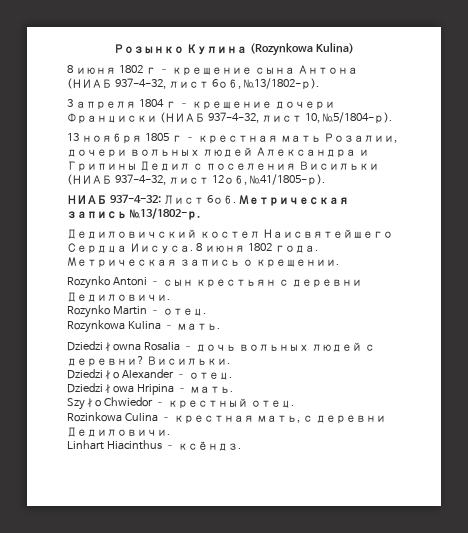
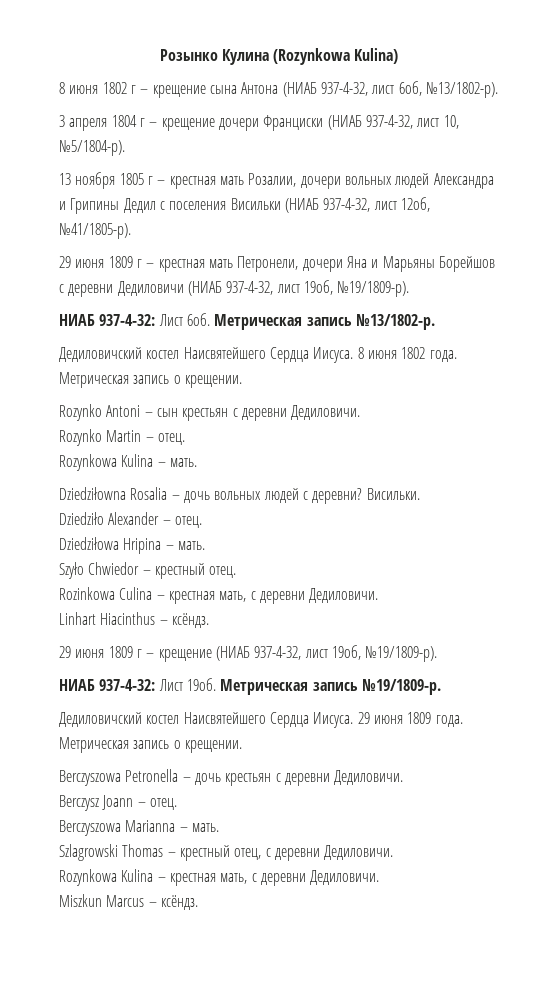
+ 29 июня 1809 г – крестная мать Петронели, дочери Яна и Марьяны Борейшов с деревни Дедиловичи (НИАБ 937-4-32, лист 19об, №19/1809-р).
+ 29 июня 1809 г – крещение (НИАБ 937-4-32, лист 19об, №19/1809-р).
+ НИАБ 937-4-32: Лист 19об. Метрическая запись №19/1809-р.
+ Дедиловичский костел Наисвятейшего Сердца Иисуса. 29 июня 1809 года. Метрическая запись о крещении.
+ Berczyszowa Petronella – дочь крестьян с деревни Дедиловичи.
+ Berczysz Joann – отец.
+ Berczyszowa Marianna – мать.
+ Szlagrowski Thomas – крестный отец, с деревни Дедиловичи.
+ Rozynkowa Kulina – крестная мать, с деревни Дедиловичи.
+ Miszkun Marcus – ксёндз.

